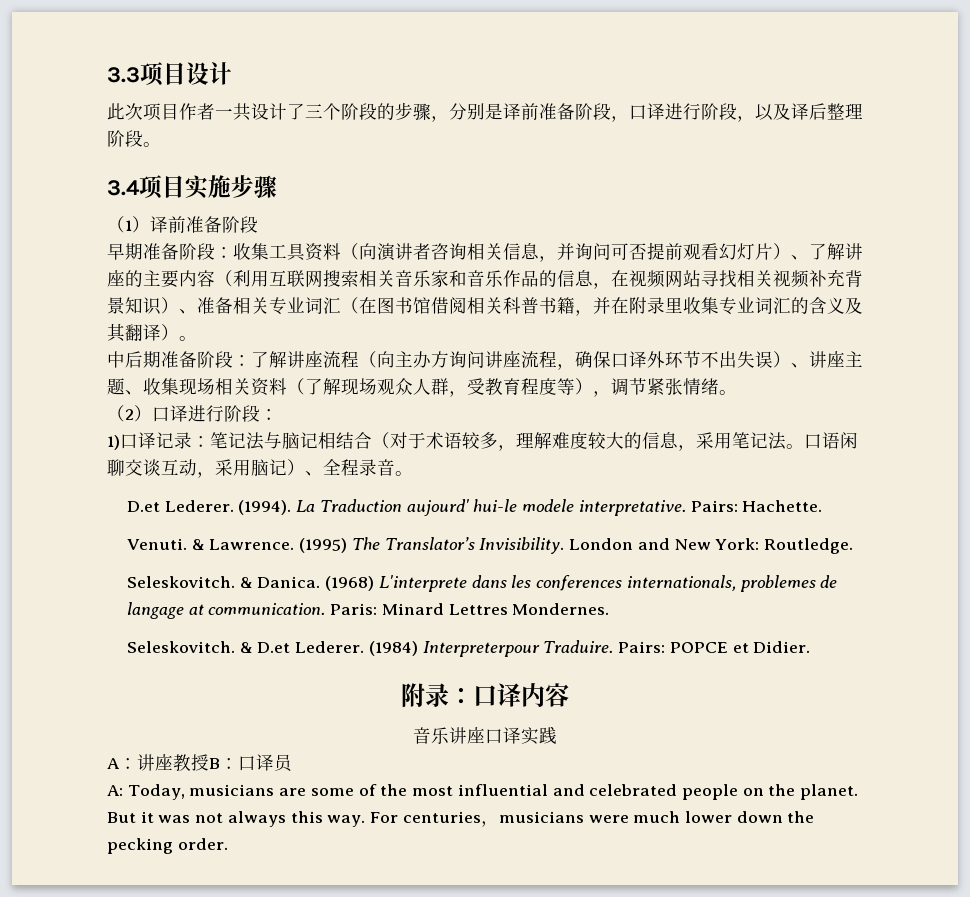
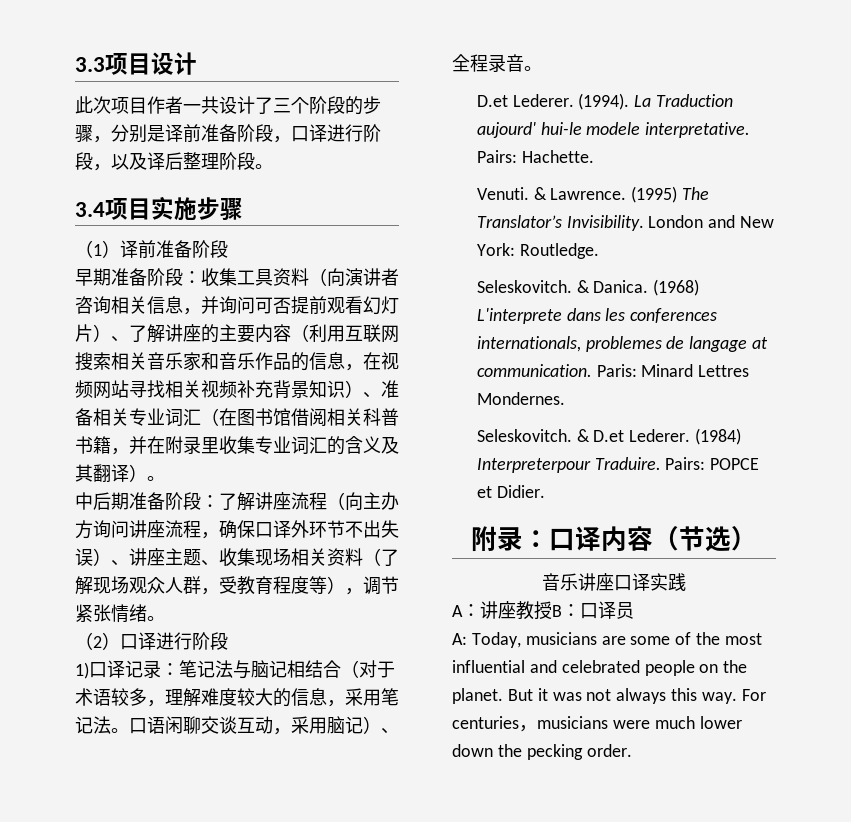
- （2）口译进行阶段：
+ （2）口译进行阶段
- 附录：口译内容
+ 附录：口译内容（节选）

